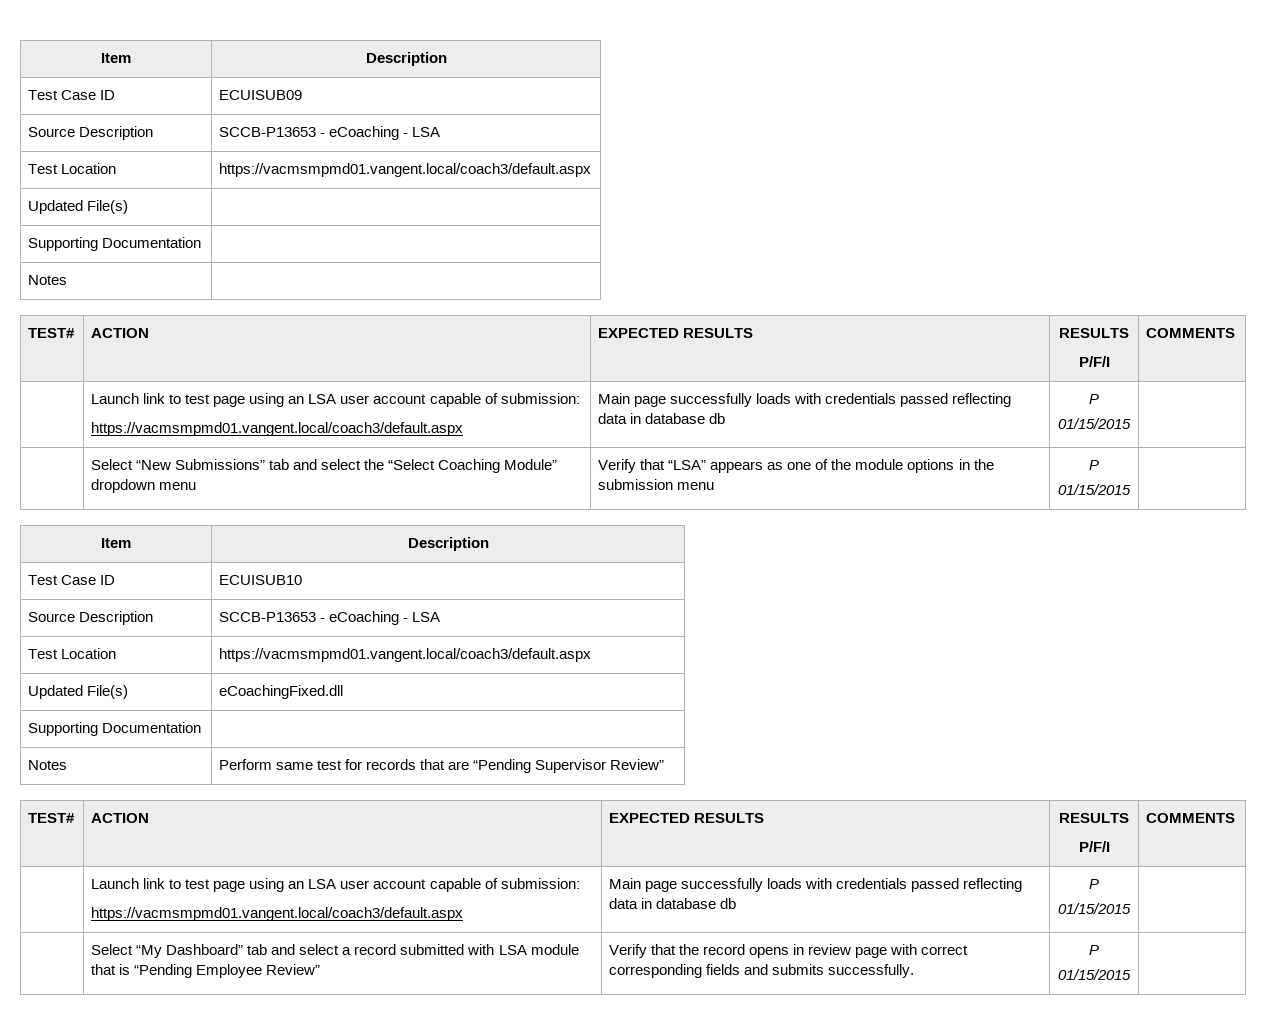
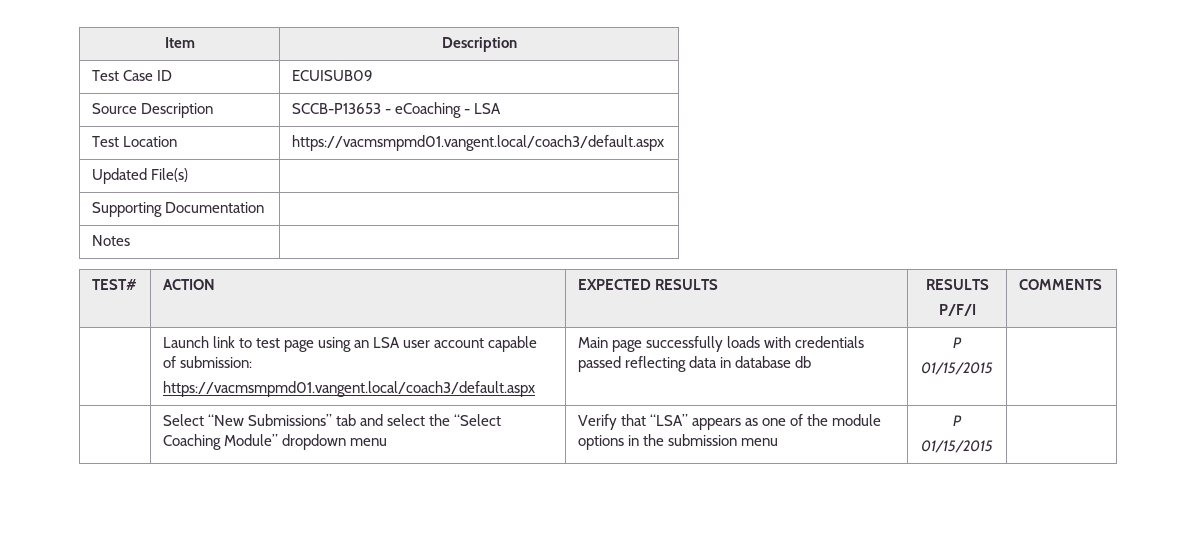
  | Select “New Submissions” tab and select the “Select Coaching Module” dropdown menu | Verify that “LSA” appears as one of the module options in the submission menu | P
- 01/15/2015 |
- Item | Description
- Test Case ID | ECUISUB10
- Source Description | SCCB-P13653 - eCoaching - LSA
- Test Location | https://vacmsmpmd01.vangent.local/coach3/default.aspx
- Updated File(s) | eCoachingFixed.dll
- Supporting Documentation |
- Notes | Perform same test for records that are “Pending Supervisor Review”
- TEST# | ACTION | EXPECTED RESULTS | RESULTS
- P/F/I | COMMENTS
- | Launch link to test page using an LSA user account capable of submission:
- https://vacmsmpmd01.vangent.local/coach3/default.aspx | Main page successfully loads with credentials passed reflecting data in database db | P
- 01/15/2015 |
- | Select “My Dashboard” tab and select a record submitted with LSA module that is “Pending Employee Review” | Verify that the record opens in review page with correct corresponding fields and submits successfully. | P

